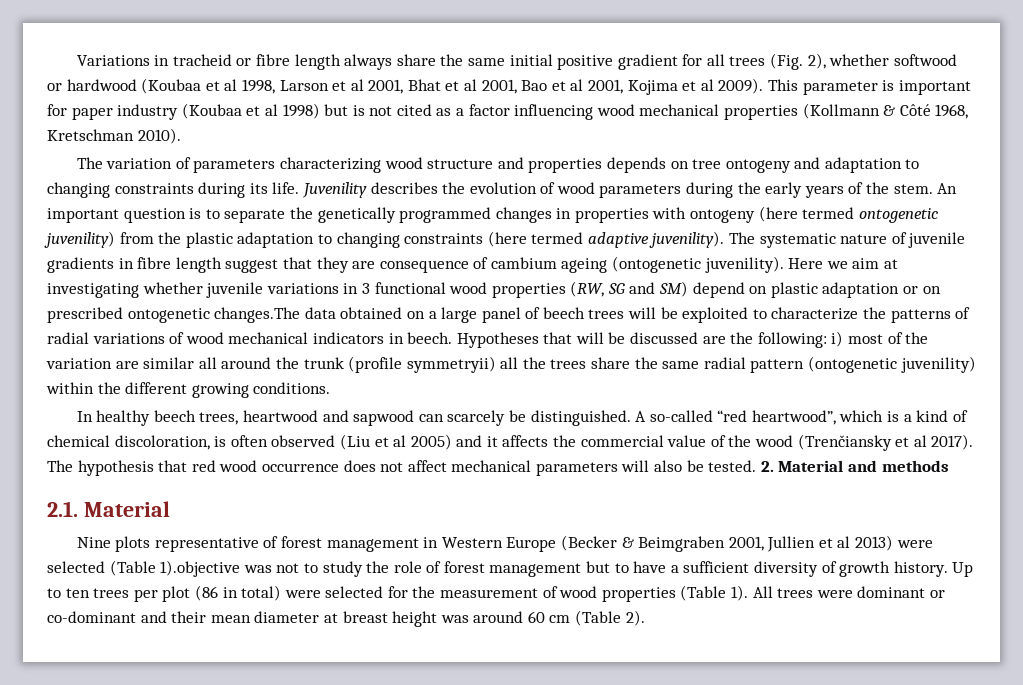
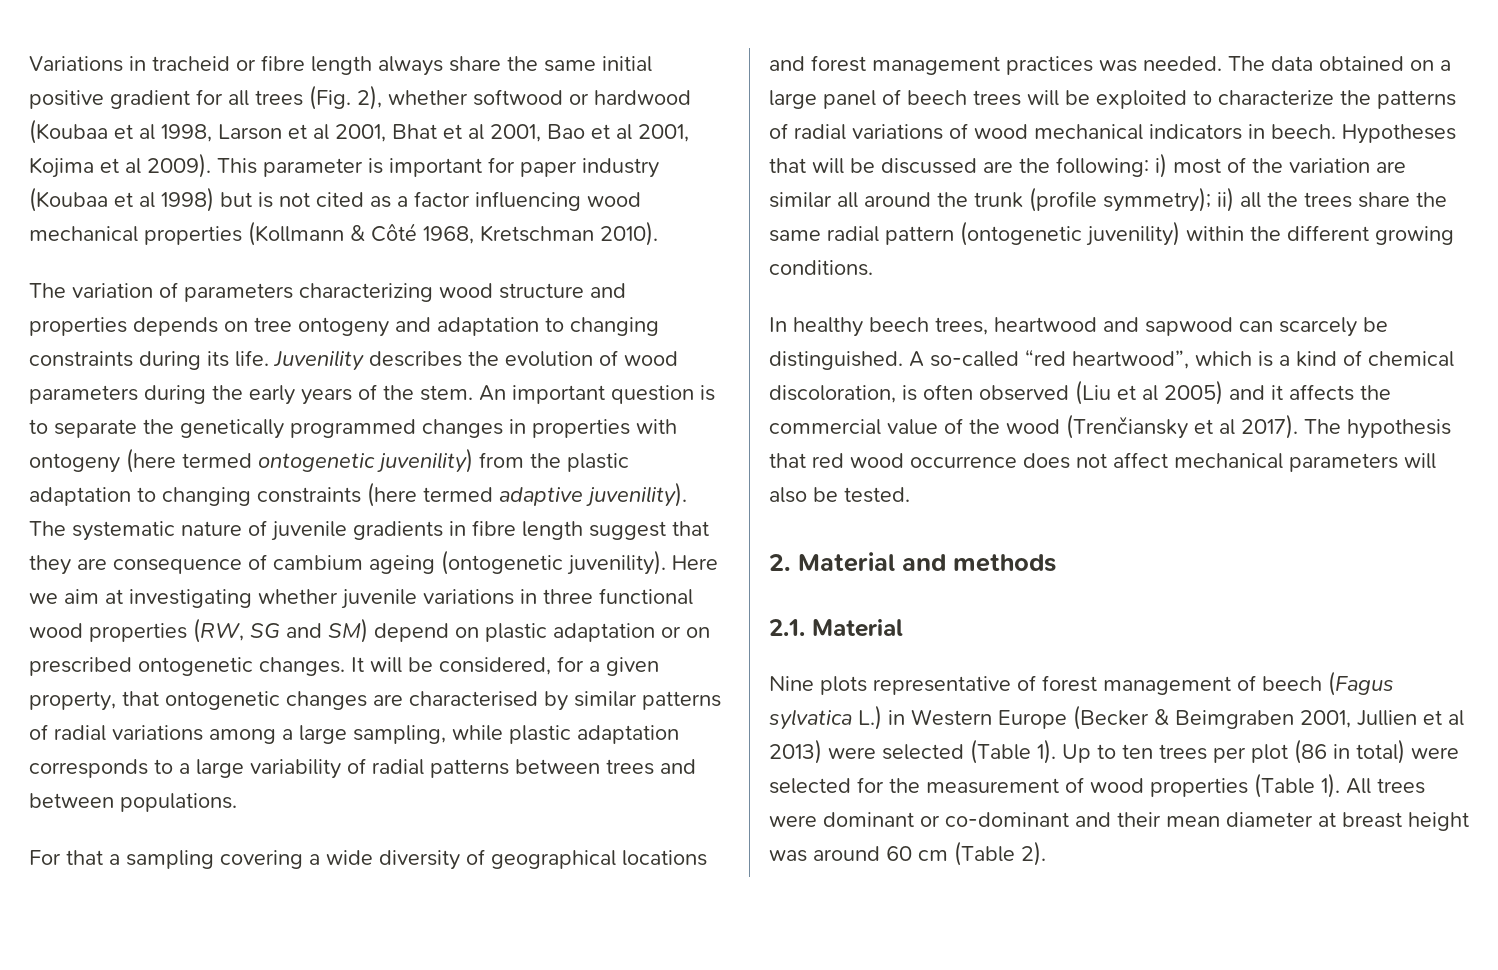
- Here we aim at investigating whether juvenile variations in 3 functional wood properties (RW, SG and SM) depend on plastic adaptation or on prescribed ontogenetic changes.The data obtained on a large panel of beech trees will be exploited to characterize the patterns of radial variations of wood mechanical indicators in beech.
+ Here we aim at investigating whether juvenile variations in three functional wood properties (RW, SG and SM) depend on plastic adaptation or on prescribed ontogenetic changes. It will be considered, for a given property, that ontogenetic changes are characterised by similar patterns of radial variations among a large sampling, while plastic adaptation corresponds to a large variability of radial patterns between trees and between populations.
+ For that a sampling covering a wide diversity of geographical locations and forest management practices was needed. The data obtained on a large panel of beech trees will be exploited to characterize the patterns of radial variations of wood mechanical indicators in beech.
- Hypotheses that will be discussed are the following: i) most of the variation are similar all around the trunk (profile symmetryii) all the trees share the same radial pattern (ontogenetic juvenility) within the different growing conditions.
+ Hypotheses that will be discussed are the following: i) most of the variation are similar all around the trunk (profile symmetry); ii) all the trees share the same radial pattern (ontogenetic juvenility) within the different growing conditions.
- The hypothesis that red wood occurrence does not affect mechanical parameters will also be tested. 2. Material and methods
+ The hypothesis that red wood occurrence does not affect mechanical parameters will also be tested.
+ 2. Material and methods
- Nine plots representative of forest management in Western Europe (Becker & Beimgraben 2001, Jullien et al 2013) were selected (Table 1).objective was not to study the role of forest management but to have a sufficient diversity of growth history.
+ Nine plots representative of forest management of beech (Fagus sylvatica L.) in Western Europe (Becker & Beimgraben 2001, Jullien et al 2013) were selected (Table 1).

